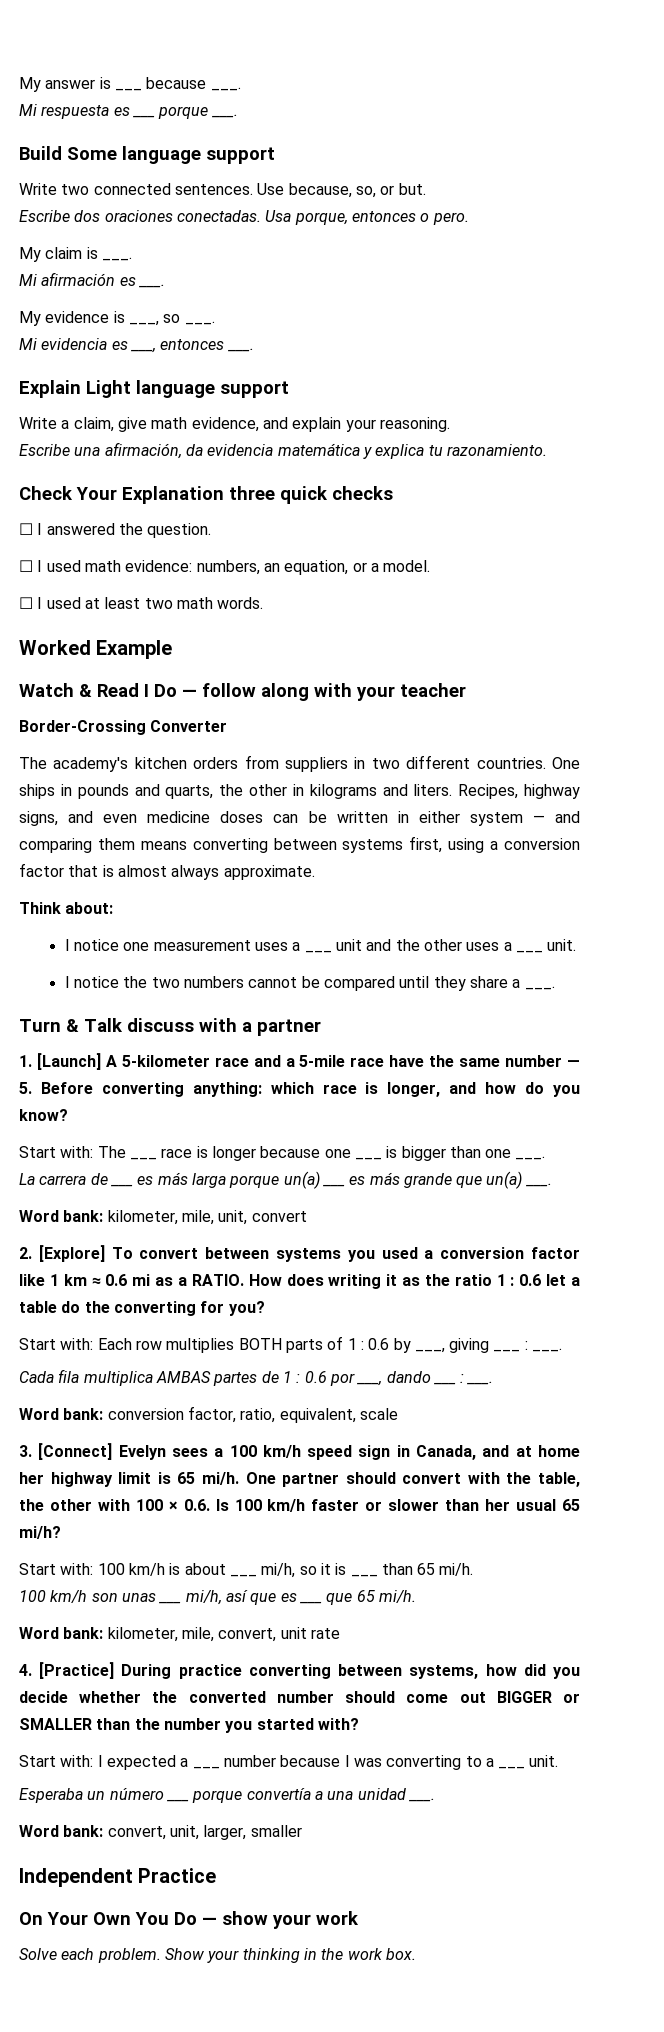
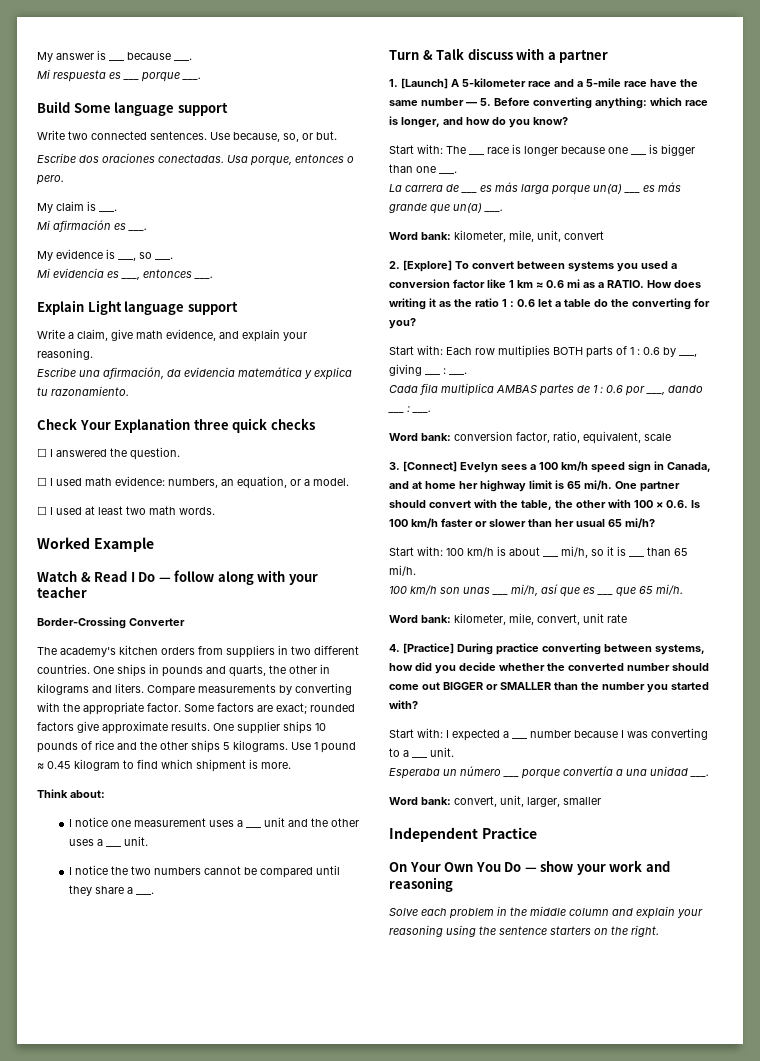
- Recipes, highway signs, and even medicine doses can be written in either system — and comparing them means converting between systems first, using a conversion factor that is almost always approximate.
+ Compare measurements by converting with the appropriate factor. Some factors are exact; rounded factors give approximate results. One supplier ships 10 pounds of rice and the other ships 5 kilograms. Use 1 pound ≈ 0.45 kilogram to find which shipment is more.
- On Your Own You Do — show your work
+ On Your Own You Do — show your work and reasoning
- Solve each problem. Show your thinking in the work box.
+ Solve each problem in the middle column and explain your reasoning using the sentence starters on the right.

